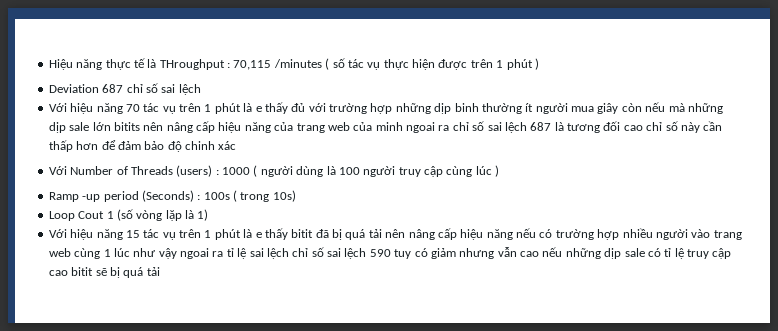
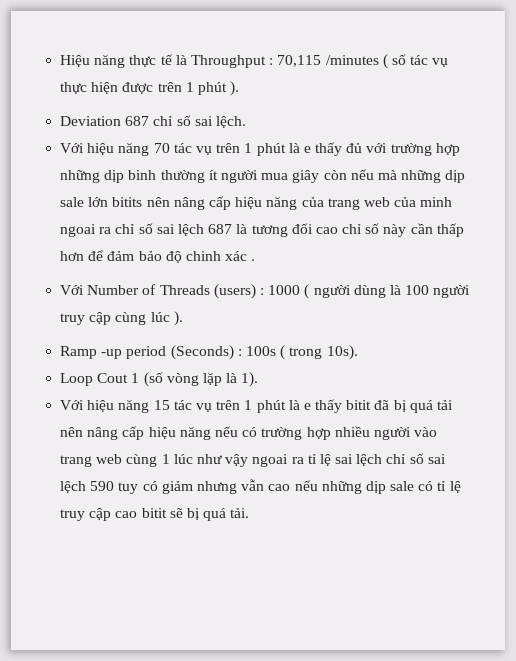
- Hiệu năng thực tế là THroughput : 70,115 /minutes ( số tác vụ thực hiện được trên 1 phút )
+ Hiệu năng thực tế là Throughput : 70,115 /minutes ( số tác vụ thực hiện được trên 1 phút ).
- Deviation 687 chỉ số sai lệch
+ Deviation 687 chỉ số sai lệch.
- Với hiệu năng 70 tác vụ trên 1 phút là e thấy đủ với trường hợp những dịp binh thường ít người mua giây còn nếu mà những dịp sale lớn bitits nên nâng cấp hiệu năng của trang web của minh ngoai ra chỉ số sai lệch 687 là tương đối cao chỉ số này cần thấp hơn để đảm bảo độ chinh xác
+ Với hiệu năng 70 tác vụ trên 1 phút là e thấy đủ với trường hợp những dịp binh thường ít người mua giây còn nếu mà những dịp sale lớn bitits nên nâng cấp hiệu năng của trang web của minh ngoai ra chỉ số sai lệch 687 là tương đối cao chỉ số này cần thấp hơn để đảm bảo độ chinh xác .
- Với Number of Threads (users) : 1000 ( người dùng là 100 người truy cập cùng lúc )
+ Với Number of Threads (users) : 1000 ( người dùng là 100 người truy cập cùng lúc ).
- Ramp -up period (Seconds) : 100s ( trong 10s)
+ Ramp -up period (Seconds) : 100s ( trong 10s).
- Loop Cout 1 (số vòng lặp là 1)
+ Loop Cout 1 (số vòng lặp là 1).
- Với hiệu năng 15 tác vụ trên 1 phút là e thấy bitit đã bị quá tải nên nâng cấp hiệu năng nếu có trường hợp nhiều người vào trang web cùng 1 lúc như vậy ngoai ra tỉ lệ sai lệch chỉ số sai lệch 590 tuy có giảm nhưng vẫn cao nếu những dịp sale có tỉ lệ truy cập cao bitit sẽ bị quá tải
+ Với hiệu năng 15 tác vụ trên 1 phút là e thấy bitit đã bị quá tải nên nâng cấp hiệu năng nếu có trường hợp nhiều người vào trang web cùng 1 lúc như vậy ngoai ra tỉ lệ sai lệch chỉ số sai lệch 590 tuy có giảm nhưng vẫn cao nếu những dịp sale có tỉ lệ truy cập cao bitit sẽ bị quá tải.

